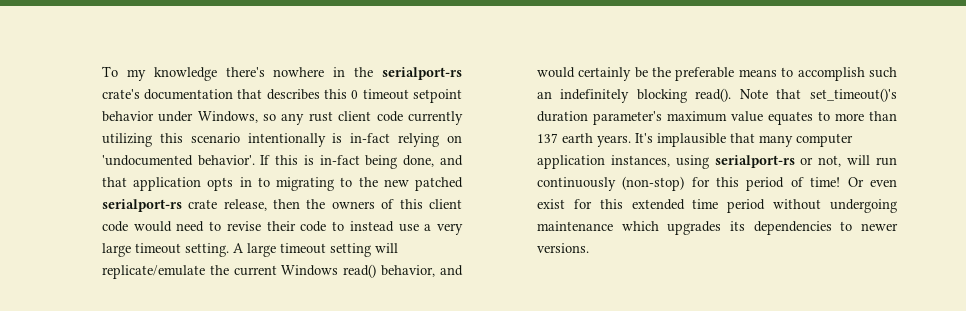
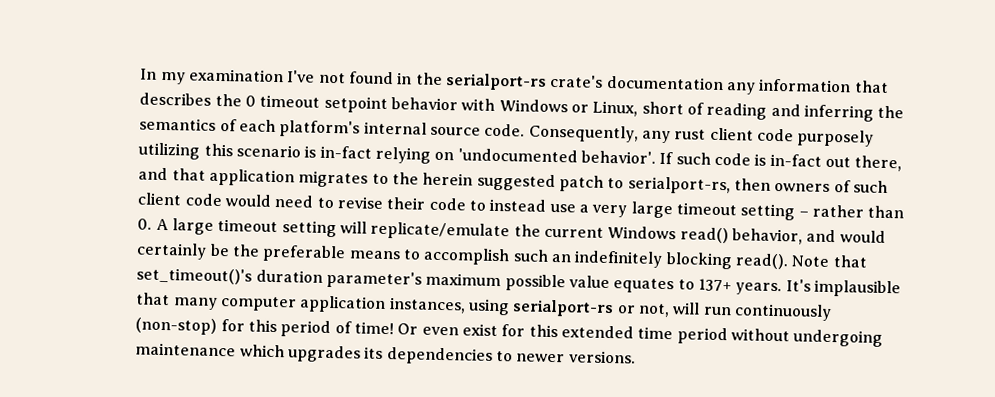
- To my knowledge there's nowhere in the serialport-rs crate's documentation that describes this 0 timeout setpoint behavior under Windows, so any rust client code currently utilizing this scenario intentionally is in-fact relying on 'undocumented behavior'.
+ In my examination I've not found in the serialport-rs crate's documentation any information that describes the 0 timeout setpoint behavior with Windows or Linux, short of reading and inferring the semantics of each platform's internal source code. Consequently, any rust client code purposely utilizing this scenario is in-fact relying on 'undocumented behavior'.
- If this is in-fact being done, and that application opts in to migrating to the new patched serialport-rs crate release, then the owners of this client code would need to revise their code to instead use a very large timeout setting. A large timeout setting will replicate/emulate the current Windows read() behavior, and would certainly be the preferable means to accomplish such an indefinitely blocking read().
+ If such code is in-fact out there, and that application migrates to the herein suggested patch to serialport-rs, then owners of such client code would need to revise their code to instead use a very large timeout setting – rather than 0. A large timeout setting will replicate/emulate the current Windows read() behavior, and would certainly be the preferable means to accomplish such an indefinitely blocking read().
- Note that set_timeout()'s duration parameter's maximum value equates to more than 137 earth years.
+ Note that set_timeout()'s duration parameter's maximum possible value equates to 137+ years.

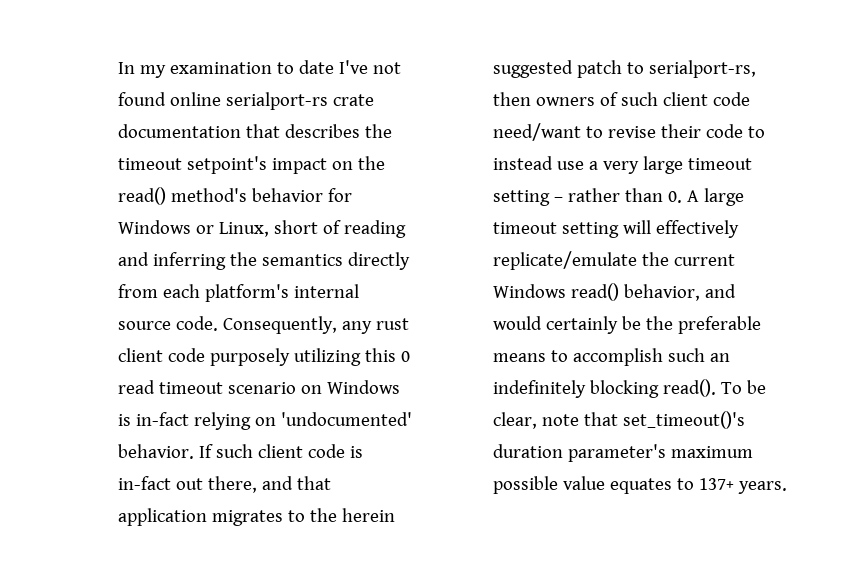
- In my examination I've not found in the serialport-rs crate's documentation any information that describes the 0 timeout setpoint behavior with Windows or Linux, short of reading and inferring the semantics of each platform's internal source code.
+ In my examination to date I've not found online serialport-rs crate documentation that describes the timeout setpoint's impact on the read() method's behavior for Windows or Linux, short of reading and inferring the semantics directly from each platform's internal source code.
- Consequently, any rust client code purposely utilizing this scenario is in-fact relying on 'undocumented behavior'.
+ Consequently, any rust client code purposely utilizing this 0 read timeout scenario on Windows is in-fact relying on 'undocumented' behavior.
- If such code is in-fact out there, and that application migrates to the herein suggested patch to serialport-rs, then owners of such client code would need to revise their code to instead use a very large timeout setting – rather than 0. A large timeout setting will replicate/emulate the current Windows read() behavior, and would certainly be the preferable means to accomplish such an indefinitely blocking read().
+ If such client code is in-fact out there, and that application migrates to the herein suggested patch to serialport-rs, then owners of such client code need/want to revise their code to instead use a very large timeout setting – rather than 0. A large timeout setting will effectively replicate/emulate the current Windows read() behavior, and would certainly be the preferable means to accomplish such an indefinitely blocking read().
- Note that set_timeout()'s duration parameter's maximum possible value equates to 137+ years. It's implausible that many computer application instances, using serialport-rs or not, will run continuously (non-stop) for this period of time! Or even exist for this extended time period without undergoing maintenance which upgrades its dependencies to newer versions.
+ To be clear, note that set_timeout()'s duration parameter's maximum possible value equates to 137+ years.

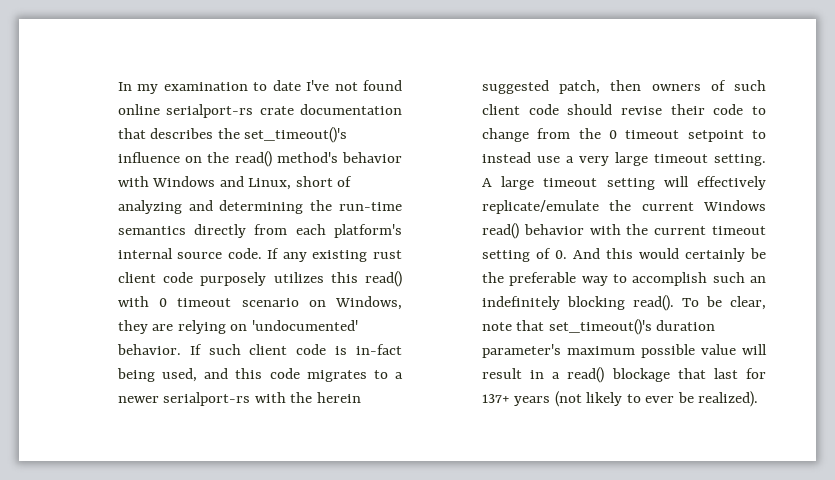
- In my examination to date I've not found online serialport-rs crate documentation that describes the timeout setpoint's impact on the read() method's behavior for Windows or Linux, short of reading and inferring the semantics directly from each platform's internal source code.
+ In my examination to date I've not found online serialport-rs crate documentation that describes the set_timeout()'s influence on the read() method's behavior with Windows and Linux, short of analyzing and determining the run-time semantics directly from each platform's internal source code.
- Consequently, any rust client code purposely utilizing this 0 read timeout scenario on Windows is in-fact relying on 'undocumented' behavior.
+ If any existing rust client code purposely utilizes this read() with 0 timeout scenario on Windows, they are relying on 'undocumented' behavior.
- If such client code is in-fact out there, and that application migrates to the herein suggested patch to serialport-rs, then owners of such client code need/want to revise their code to instead use a very large timeout setting – rather than 0. A large timeout setting will effectively replicate/emulate the current Windows read() behavior, and would certainly be the preferable means to accomplish such an indefinitely blocking read().
+ If such client code is in-fact being used, and this code migrates to a newer serialport-rs with the herein suggested patch, then owners of such client code should revise their code to change from the 0 timeout setpoint to instead use a very large timeout setting. A large timeout setting will effectively replicate/emulate the current Windows read() behavior with the current timeout setting of 0. And this would certainly be the preferable way to accomplish such an indefinitely blocking read().
- To be clear, note that set_timeout()'s duration parameter's maximum possible value equates to 137+ years.
+ To be clear, note that set_timeout()'s duration parameter's maximum possible value will result in a read() blockage that last for 137+ years (not likely to ever be realized).

